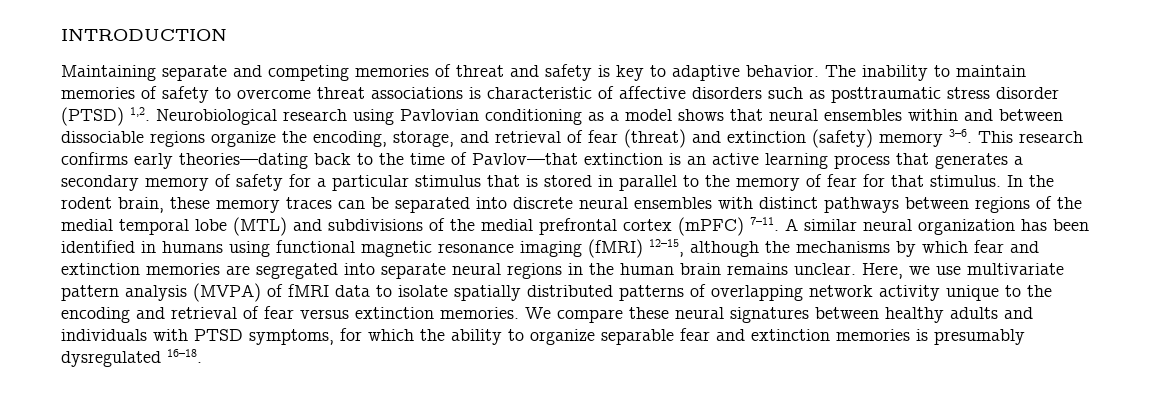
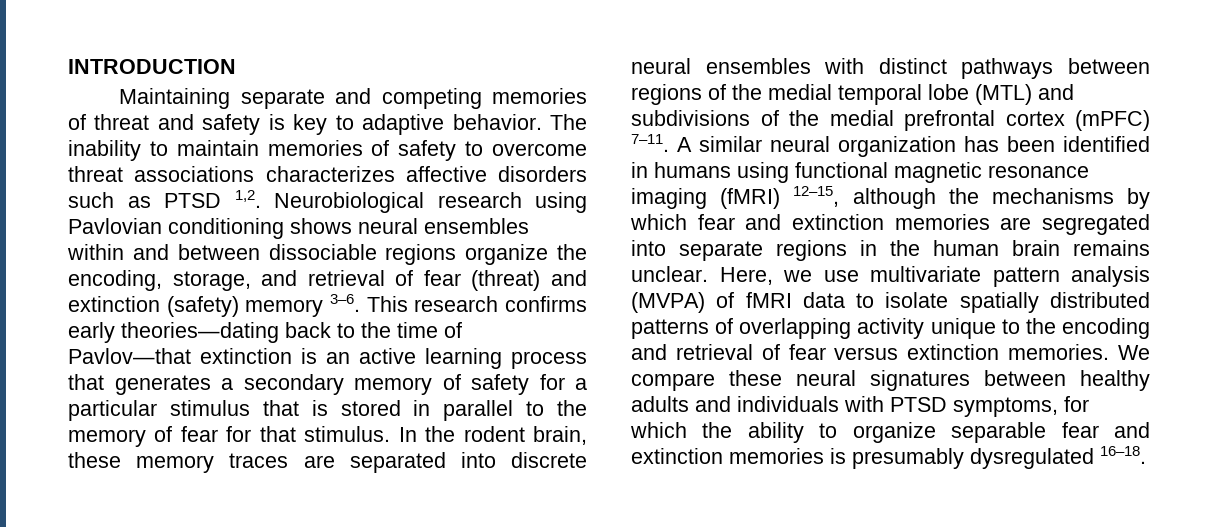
- The inability to maintain memories of safety to overcome threat associations is characteristic of affective disorders such as posttraumatic stress disorder (PTSD) 1,2.
+ The inability to maintain memories of safety to overcome threat associations characterizes affective disorders such as PTSD 1,2.
- Neurobiological research using Pavlovian conditioning as a model shows that neural ensembles within and between dissociable regions organize the encoding, storage, and retrieval of fear (threat) and extinction (safety) memory 3–6.
+ Neurobiological research using Pavlovian conditioning shows neural ensembles within and between dissociable regions organize the encoding, storage, and retrieval of fear (threat) and extinction (safety) memory 3–6.
- In the rodent brain, these memory traces can be separated into discrete neural ensembles with distinct pathways between regions of the medial temporal lobe (MTL) and subdivisions of the medial prefrontal cortex (mPFC) 7–11.
+ In the rodent brain, these memory traces are separated into discrete neural ensembles with distinct pathways between regions of the medial temporal lobe (MTL) and subdivisions of the medial prefrontal cortex (mPFC) 7–11.
- A similar neural organization has been identified in humans using functional magnetic resonance imaging (fMRI) 12–15, although the mechanisms by which fear and extinction memories are segregated into separate neural regions in the human brain remains unclear.
+ A similar neural organization has been identified in humans using functional magnetic resonance imaging (fMRI) 12–15, although the mechanisms by which fear and extinction memories are segregated into separate regions in the human brain remains unclear.
- Here, we use multivariate pattern analysis (MVPA) of fMRI data to isolate spatially distributed patterns of overlapping network activity unique to the encoding and retrieval of fear versus extinction memories.
+ Here, we use multivariate pattern analysis (MVPA) of fMRI data to isolate spatially distributed patterns of overlapping activity unique to the encoding and retrieval of fear versus extinction memories.

